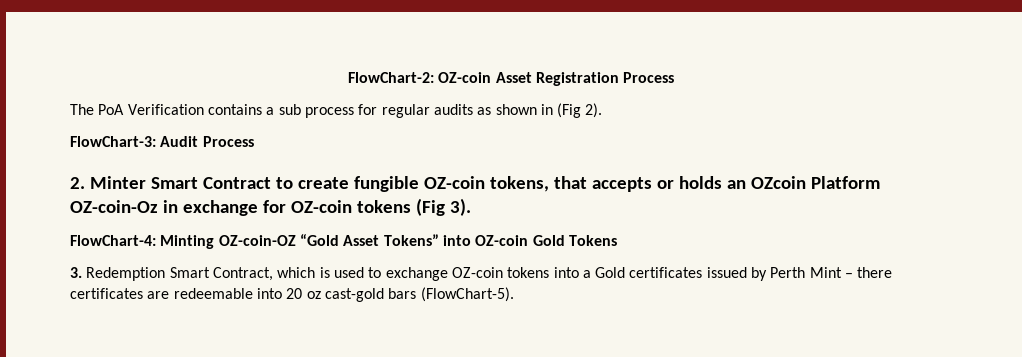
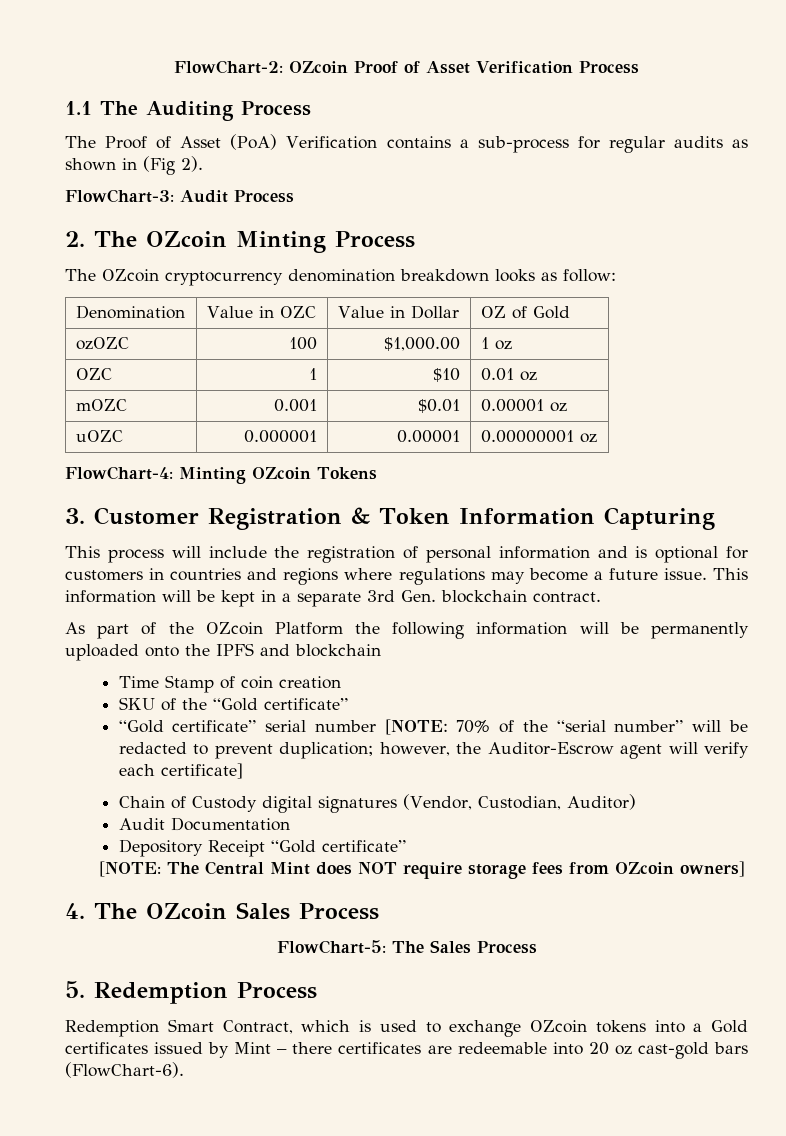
- FlowChart-2: OZ-coin Asset Registration Process
- The PoA Verification contains a sub process for regular audits as shown in (Fig 2).
+ FlowChart-2: OZcoin Proof of Asset Verification Process
+ 1.1 The Auditing Process
+ The Proof of Asset (PoA) Verification contains a sub-process for regular audits as shown in (Fig 2).
- 2. Minter Smart Contract to create fungible OZ-coin tokens, that accepts or holds an OZcoin Platform OZ-coin-Oz in exchange for OZ-coin tokens (Fig 3).
- FlowChart-4: Minting OZ-coin-OZ “Gold Asset Tokens” into OZ-coin Gold Tokens
- 3. Redemption Smart Contract, which is used to exchange OZ-coin tokens into a Gold certificates issued by Perth Mint – there certificates are redeemable into 20 oz cast-gold bars (FlowChart-5).
+ 2. The OZcoin Minting Process
+ The OZcoin cryptocurrency denomination breakdown looks as follow:
+ Denomination | Value in OZC | Value in Dollar | OZ of Gold
+ ozOZC | 100 | $1,000.00 | 1 oz
+ OZC | 1 | $10 | 0.01 oz
+ mOZC | 0.001 | $0.01 | 0.00001 oz
+ uOZC | 0.000001 | 0.00001 | 0.00000001 oz
+ FlowChart-4: Minting OZcoin Tokens
+ 3. Customer Registration & Token Information Capturing
+ This process will include the registration of personal information and is optional for customers in countries and regions where regulations may become a future issue. This information will be kept in a separate 3rd Gen. blockchain contract.
+ As part of the OZcoin Platform the following information will be permanently uploaded onto the IPFS and blockchain
+ Time Stamp of coin creation
+ SKU of the “Gold certificate”
+ “Gold certificate” serial number [NOTE: 70% of the “serial number” will be redacted to prevent duplication; however, the Auditor-Escrow agent will verify each certificate]
+ Chain of Custody digital signatures (Vendor, Custodian, Auditor)
+ Audit Documentation
+ Depository Receipt “Gold certificate”
+ [NOTE: The Central Mint does NOT require storage fees from OZcoin owners]
+ 4. The OZcoin Sales Process
+ FlowChart-5: The Sales Process
+ 5. Redemption Process
+ Redemption Smart Contract, which is used to exchange OZcoin tokens into a Gold certificates issued by Mint – there certificates are redeemable into 20 oz cast-gold bars (FlowChart-6).

